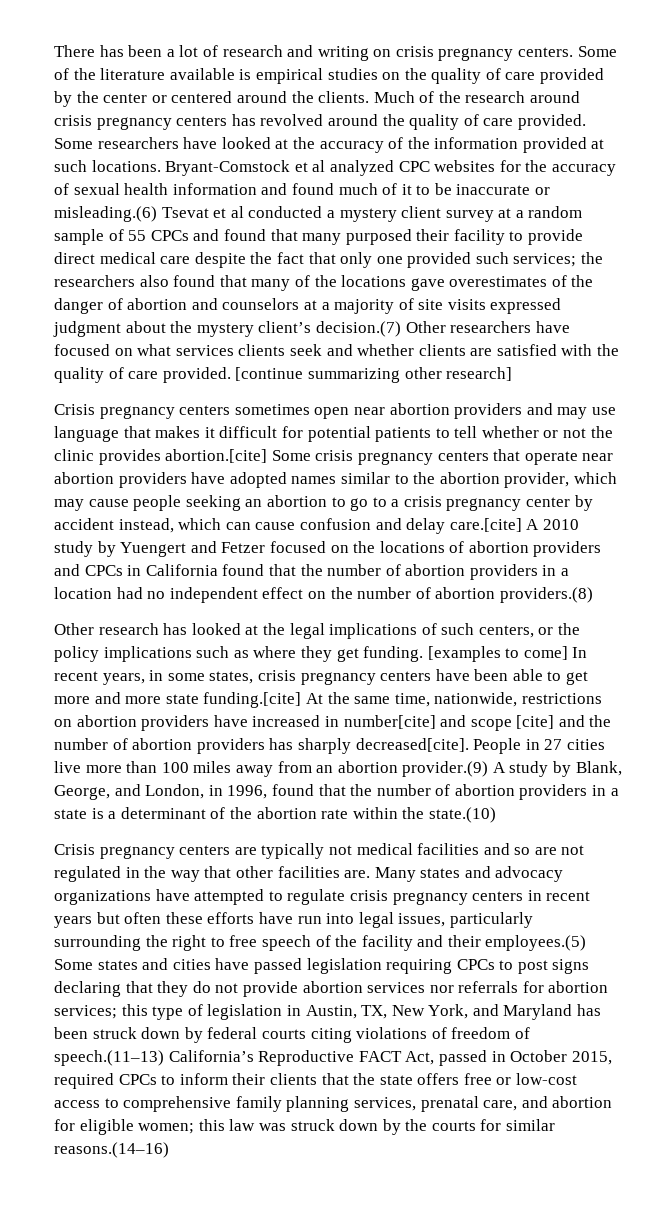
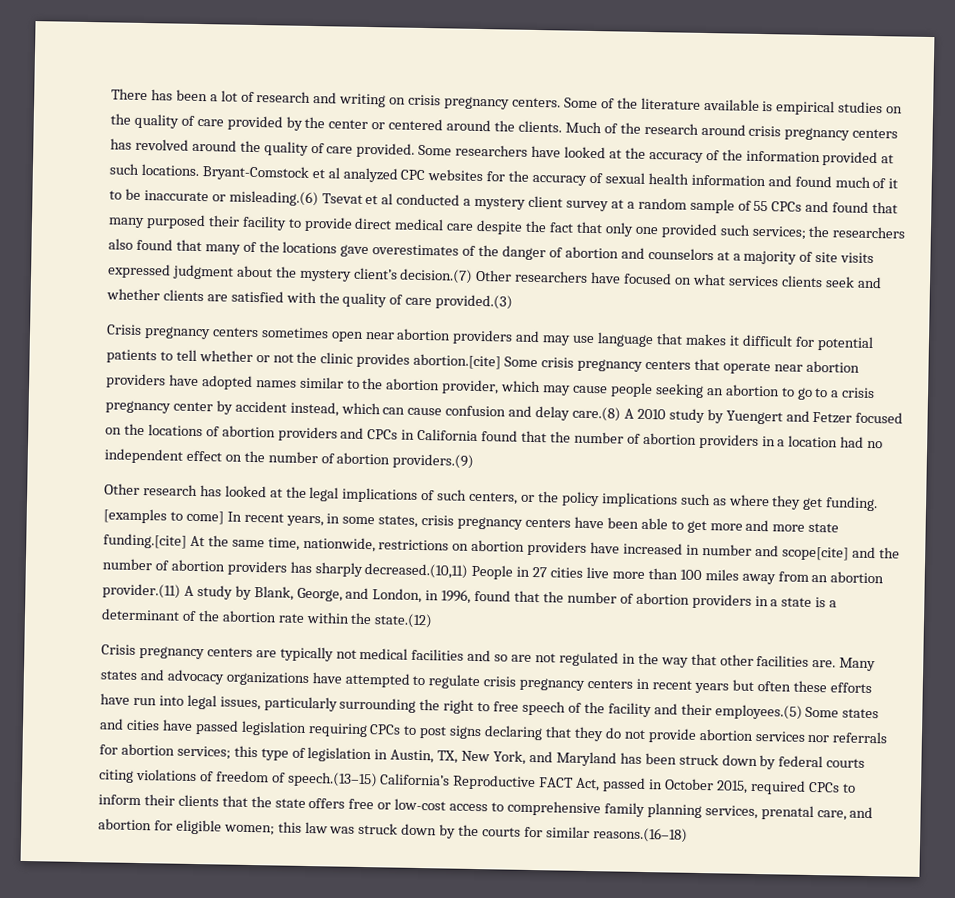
- the researchers also found that many of the locations gave overestimates of the danger of abortion and counselors at a majority of site visits expressed judgment about the mystery client’s decision.(7) Other researchers have focused on what services clients seek and whether clients are satisfied with the quality of care provided. [continue summarizing other research]
+ the researchers also found that many of the locations gave overestimates of the danger of abortion and counselors at a majority of site visits expressed judgment about the mystery client’s decision.(7) Other researchers have focused on what services clients seek and whether clients are satisfied with the quality of care provided.(3)
- Crisis pregnancy centers sometimes open near abortion providers and may use language that makes it difficult for potential patients to tell whether or not the clinic provides abortion.[cite] Some crisis pregnancy centers that operate near abortion providers have adopted names similar to the abortion provider, which may cause people seeking an abortion to go to a crisis pregnancy center by accident instead, which can cause confusion and delay care.[cite] A 2010 study by Yuengert and Fetzer focused on the locations of abortion providers and CPCs in California found that the number of abortion providers in a location had no independent effect on the number of abortion providers.(8)
+ Crisis pregnancy centers sometimes open near abortion providers and may use language that makes it difficult for potential patients to tell whether or not the clinic provides abortion.[cite] Some crisis pregnancy centers that operate near abortion providers have adopted names similar to the abortion provider, which may cause people seeking an abortion to go to a crisis pregnancy center by accident instead, which can cause confusion and delay care.(8) A 2010 study by Yuengert and Fetzer focused on the locations of abortion providers and CPCs in California found that the number of abortion providers in a location had no independent effect on the number of abortion providers.(9)
- [examples to come] In recent years, in some states, crisis pregnancy centers have been able to get more and more state funding.[cite] At the same time, nationwide, restrictions on abortion providers have increased in number[cite] and scope [cite] and the number of abortion providers has sharply decreased[cite]. People in 27 cities live more than 100 miles away from an abortion provider.(9) A study by Blank, George, and London, in 1996, found that the number of abortion providers in a state is a determinant of the abortion rate within the state.(10)
+ [examples to come] In recent years, in some states, crisis pregnancy centers have been able to get more and more state funding.[cite] At the same time, nationwide, restrictions on abortion providers have increased in number and scope[cite] and the number of abortion providers has sharply decreased.(10,11) People in 27 cities live more than 100 miles away from an abortion provider.(11) A study by Blank, George, and London, in 1996, found that the number of abortion providers in a state is a determinant of the abortion rate within the state.(12)
- this type of legislation in Austin, TX, New York, and Maryland has been struck down by federal courts citing violations of freedom of speech.(11–13) California’s Reproductive FACT Act, passed in October 2015, required CPCs to inform their clients that the state offers free or low-cost access to comprehensive family planning services, prenatal care, and abortion for eligible women;
+ this type of legislation in Austin, TX, New York, and Maryland has been struck down by federal courts citing violations of freedom of speech.(13–15) California’s Reproductive FACT Act, passed in October 2015, required CPCs to inform their clients that the state offers free or low-cost access to comprehensive family planning services, prenatal care, and abortion for eligible women;
- this law was struck down by the courts for similar reasons.(14–16)
+ this law was struck down by the courts for similar reasons.(16–18)

